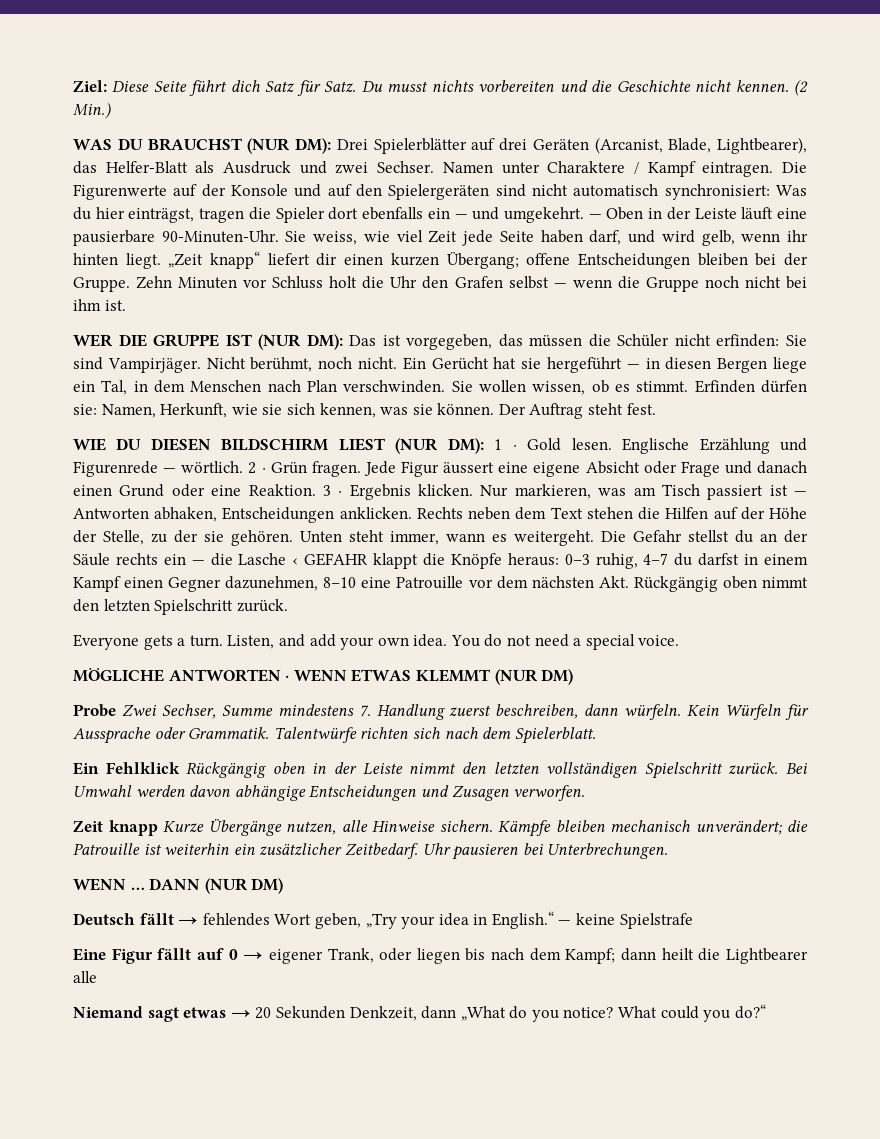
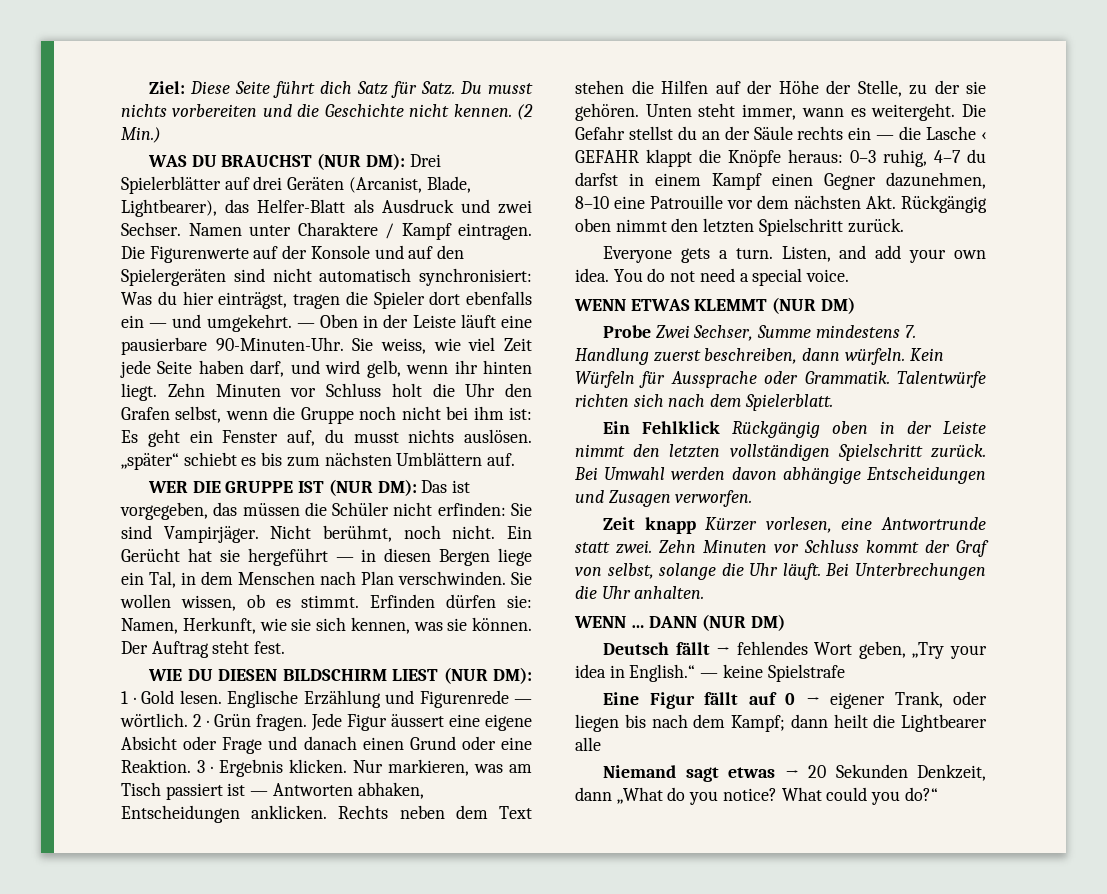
- „Zeit knapp“ liefert dir einen kurzen Übergang; offene Entscheidungen bleiben bei der Gruppe.
- Zehn Minuten vor Schluss holt die Uhr den Grafen selbst — wenn die Gruppe noch nicht bei ihm ist.
+ Zehn Minuten vor Schluss holt die Uhr den Grafen selbst, wenn die Gruppe noch nicht bei ihm ist: Es geht ein Fenster auf, du musst nichts auslösen. „später“ schiebt es bis zum nächsten Umblättern auf.
- MÖGLICHE ANTWORTEN · WENN ETWAS KLEMMT (NUR DM)
+ WENN ETWAS KLEMMT (NUR DM)
- Zeit knapp Kurze Übergänge nutzen, alle Hinweise sichern. Kämpfe bleiben mechanisch unverändert; die Patrouille ist weiterhin ein zusätzlicher Zeitbedarf. Uhr pausieren bei Unterbrechungen.
+ Zeit knapp Kürzer vorlesen, eine Antwortrunde statt zwei. Zehn Minuten vor Schluss kommt der Graf von selbst, solange die Uhr läuft. Bei Unterbrechungen die Uhr anhalten.

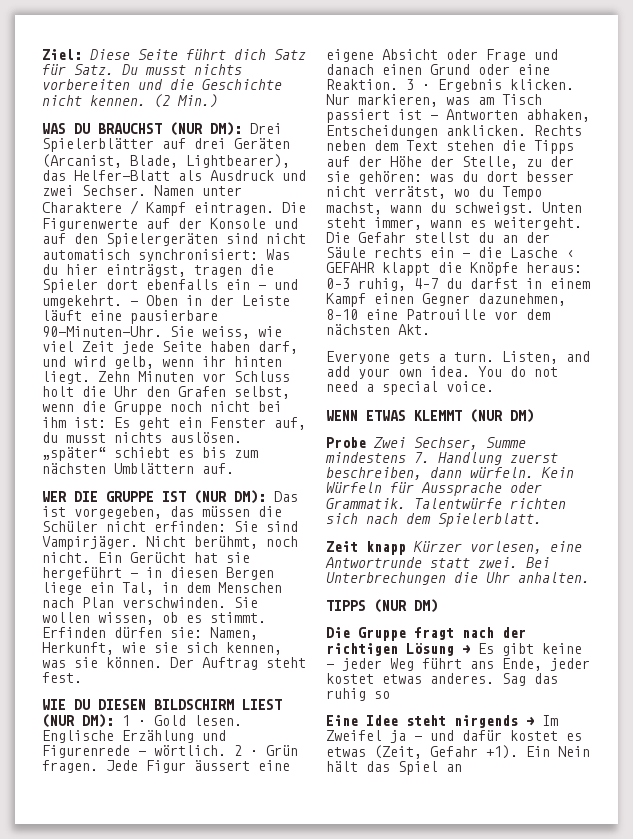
- Rechts neben dem Text stehen die Hilfen auf der Höhe der Stelle, zu der sie gehören.
+ Rechts neben dem Text stehen die Tipps auf der Höhe der Stelle, zu der sie gehören: was du dort besser nicht verrätst, wo du Tempo machst, wann du schweigst.
- Die Gefahr stellst du an der Säule rechts ein — die Lasche ‹ GEFAHR klappt die Knöpfe heraus: 0–3 ruhig, 4–7 du darfst in einem Kampf einen Gegner dazunehmen, 8–10 eine Patrouille vor dem nächsten Akt. Rückgängig oben nimmt den letzten Spielschritt zurück.
+ Die Gefahr stellst du an der Säule rechts ein — die Lasche ‹ GEFAHR klappt die Knöpfe heraus: 0–3 ruhig, 4–7 du darfst in einem Kampf einen Gegner dazunehmen, 8–10 eine Patrouille vor dem nächsten Akt.
- Ein Fehlklick Rückgängig oben in der Leiste nimmt den letzten vollständigen Spielschritt zurück. Bei Umwahl werden davon abhängige Entscheidungen und Zusagen verworfen.
- Zehn Minuten vor Schluss kommt der Graf von selbst, solange die Uhr läuft.
- WENN … DANN (NUR DM)
- Deutsch fällt → fehlendes Wort geben, „Try your idea in English.“ — keine Spielstrafe
- Eine Figur fällt auf 0 → eigener Trank, oder liegen bis nach dem Kampf; dann heilt die Lightbearer alle
- Niemand sagt etwas → 20 Sekunden Denkzeit, dann „What do you notice? What could you do?“
+ TIPPS (NUR DM)
+ Die Gruppe fragt nach der richtigen Lösung → Es gibt keine — jeder Weg führt ans Ende, jeder kostet etwas anderes. Sag das ruhig so
+ Eine Idee steht nirgends → Im Zweifel ja — und dafür kostet es etwas (Zeit, Gefahr +1). Ein Nein hält das Spiel an

